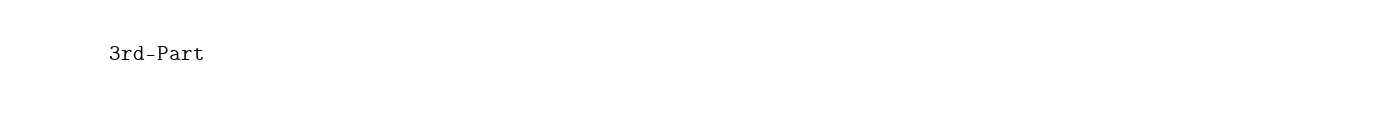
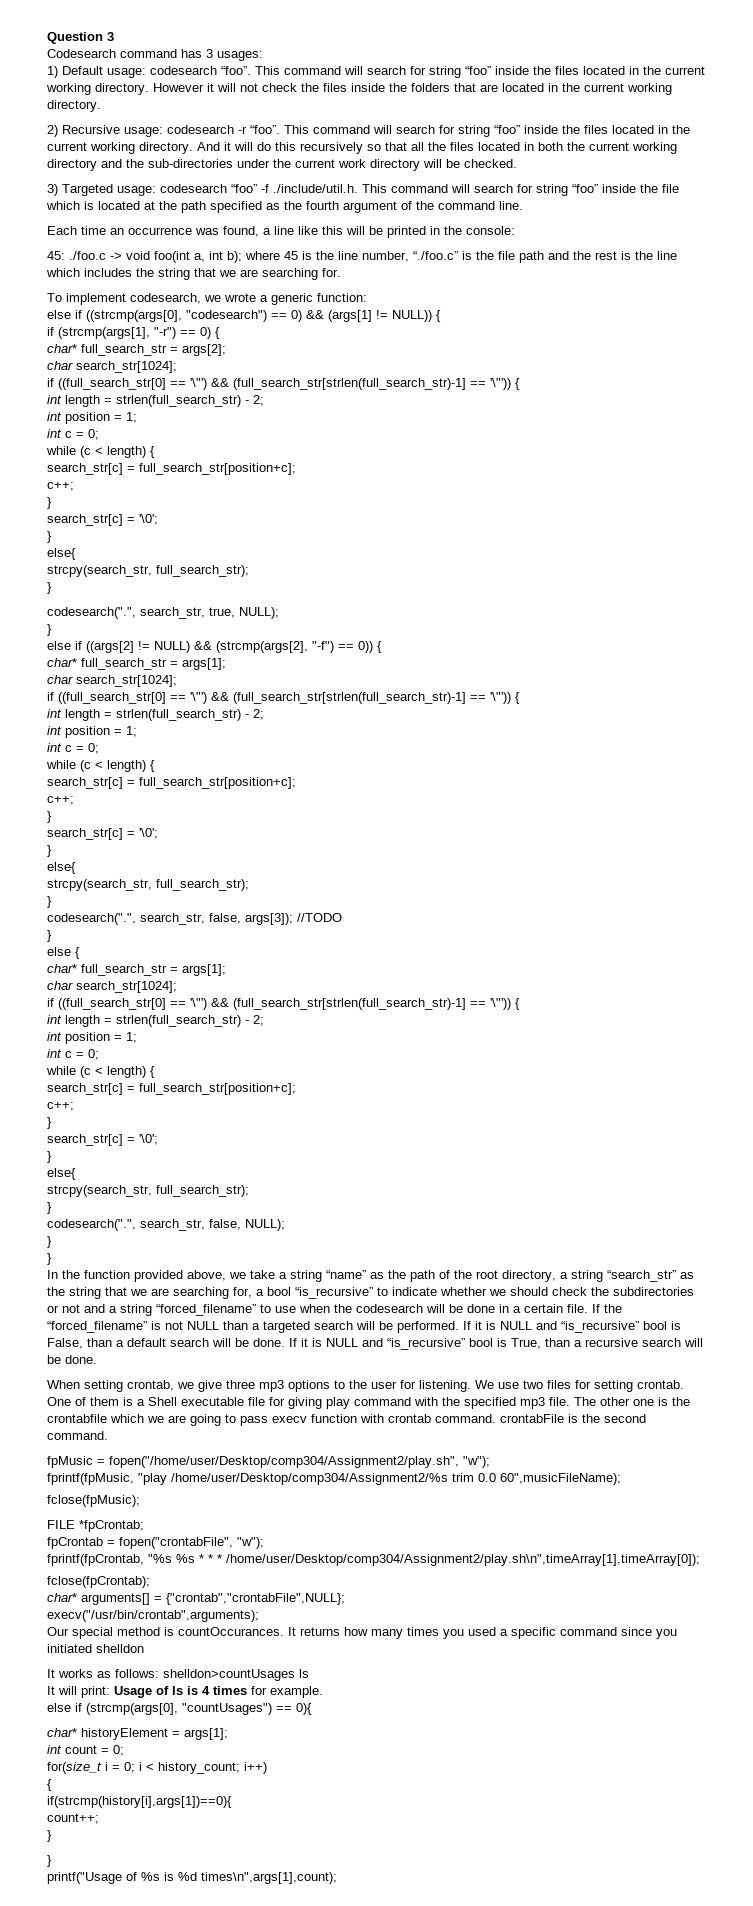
- 3rd-Part
+ Question 3
+ Codesearch command has 3 usages:
+ 1) Default usage: codesearch “foo”. This command will search for string “foo” inside the files located in the current working directory. However it will not check the files inside the folders that are located in the current working directory.
+ 2) Recursive usage: codesearch -r “foo”. This command will search for string “foo” inside the files located in the current working directory. And it will do this recursively so that all the files located in both the current working directory and the sub-directories under the current work directory will be checked.
+ 3) Targeted usage: codesearch “foo” -f ./include/util.h. This command will search for string “foo” inside the file which is located at the path specified as the fourth argument of the command line.
+ Each time an occurrence was found, a line like this will be printed in the console:
+ 45: ./foo.c -> void foo(int a, int b); where 45 is the line number, “./foo.c” is the file path and the rest is the line which includes the string that we are searching for.
+ To implement codesearch, we wrote a generic function:
+ else if ((strcmp(args[0], "codesearch") == 0) && (args[1] != NULL)) {
+ if (strcmp(args[1], "-r") == 0) {
+ char* full_search_str = args[2];
+ char search_str[1024];
+ if ((full_search_str[0] == '\"') && (full_search_str[strlen(full_search_str)-1] == '\"')) {
+ int length = strlen(full_search_str) - 2;
+ int position = 1;
+ int c = 0;
+ while (c < length) {
+ search_str[c] = full_search_str[position+c];
+ c++;
+ }
+ search_str[c] = '\0';
+ }
+ else{
+ strcpy(search_str, full_search_str);
+ }
+ codesearch(".", search_str, true, NULL);
+ }
+ else if ((args[2] != NULL) && (strcmp(args[2], "-f") == 0)) {
+ char* full_search_str = args[1];
+ char search_str[1024];
+ if ((full_search_str[0] == '\"') && (full_search_str[strlen(full_search_str)-1] == '\"')) {
+ int length = strlen(full_search_str) - 2;
+ int position = 1;
+ int c = 0;
+ while (c < length) {
+ search_str[c] = full_search_str[position+c];
+ c++;
+ }
+ search_str[c] = '\0';
+ }
+ else{
+ strcpy(search_str, full_search_str);
+ }
+ codesearch(".", search_str, false, args[3]); //TODO
+ }
+ else {
+ char* full_search_str = args[1];
+ char search_str[1024];
+ if ((full_search_str[0] == '\"') && (full_search_str[strlen(full_search_str)-1] == '\"')) {
+ int length = strlen(full_search_str) - 2;
+ int position = 1;
+ int c = 0;
+ while (c < length) {
+ search_str[c] = full_search_str[position+c];
+ c++;
+ }
+ search_str[c] = '\0';
+ }
+ else{
+ strcpy(search_str, full_search_str);
+ }
+ codesearch(".", search_str, false, NULL);
+ }
+ }
+ In the function provided above, we take a string “name” as the path of the root directory, a string “search_str” as the string that we are searching for, a bool “is_recursive” to indicate whether we should check the subdirectories or not and a string “forced_filename” to use when the codesearch will be done in a certain file. If the “forced_filename” is not NULL than a targeted search will be performed. If it is NULL and “is_recursive” bool is False, than a default search will be done. If it is NULL and “is_recursive” bool is True, than a recursive search will be done.
+ When setting crontab, we give three mp3 options to the user for listening. We use two files for setting crontab. One of them is a Shell executable file for giving play command with the specified mp3 file. The other one is the crontabfile which we are going to pass execv function with crontab command. crontabFile is the second command.
+ fpMusic = fopen("/home/user/Desktop/comp304/Assignment2/play.sh", "w");
+ fprintf(fpMusic, "play /home/user/Desktop/comp304/Assignment2/%s trim 0.0 60",musicFileName);
+ fclose(fpMusic);
+ FILE *fpCrontab;
+ fpCrontab = fopen("crontabFile", "w");
+ fprintf(fpCrontab, "%s %s * * * /home/user/Desktop/comp304/Assignment2/play.sh\n",timeArray[1],timeArray[0]);
+ fclose(fpCrontab);
+ char* arguments[] = {"crontab","crontabFile",NULL};
+ execv("/usr/bin/crontab",arguments);
+ Our special method is countOccurances. It returns how many times you used a specific command since you initiated shelldon
+ It works as follows: shelldon>countUsages ls
+ It will print: Usage of ls is 4 times for example.
+ else if (strcmp(args[0], "countUsages") == 0){
+ char* historyElement = args[1];
+ int count = 0;
+ for(size_t i = 0; i < history_count; i++)
+ {
+ if(strcmp(history[i],args[1])==0){
+ count++;
+ }
+ }
+ printf("Usage of %s is %d times\n",args[1],count);

